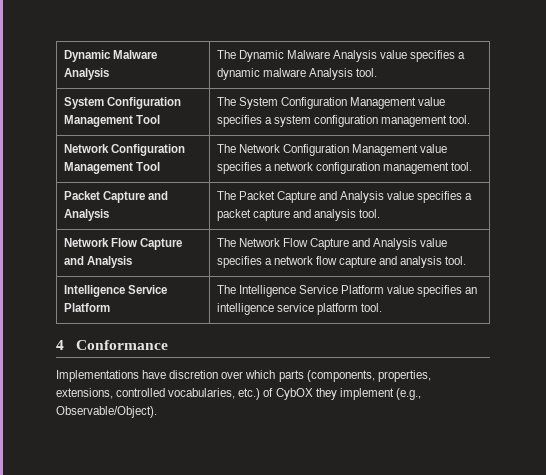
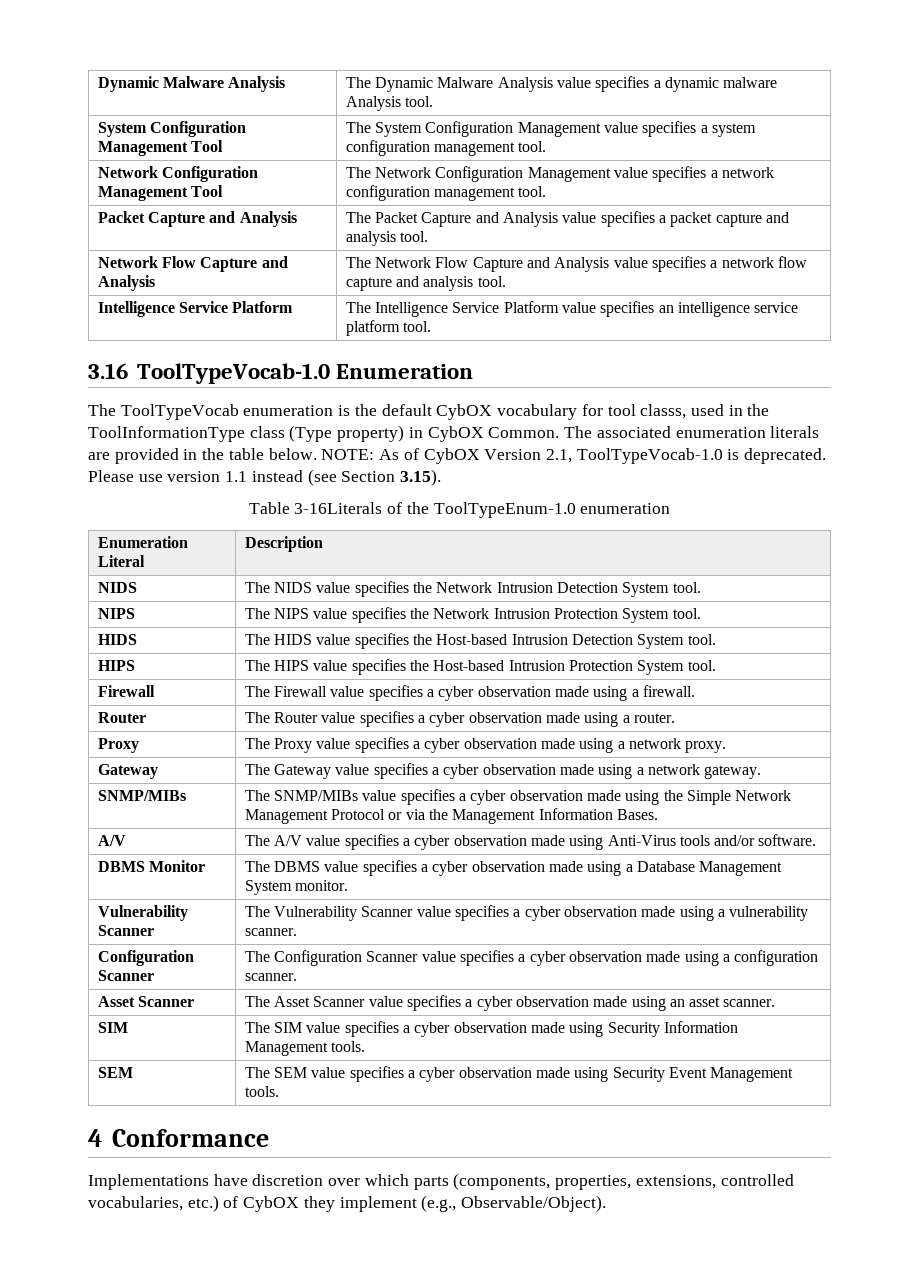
+ 3.16 ToolTypeVocab-1.0 Enumeration
+ The ToolTypeVocab enumeration is the default CybOX vocabulary for tool classs, used in the ToolInformationType class (Type property) in CybOX Common. The associated enumeration literals are provided in the table below. NOTE: As of CybOX Version 2.1, ToolTypeVocab-1.0 is deprecated. Please use version 1.1 instead (see Section 3.15).
+ Table 3-16Literals of the ToolTypeEnum-1.0 enumeration
+ Enumeration Literal | Description
+ NIDS | The NIDS value specifies the Network Intrusion Detection System tool.
+ NIPS | The NIPS value specifies the Network Intrusion Protection System tool.
+ HIDS | The HIDS value specifies the Host-based Intrusion Detection System tool.
+ HIPS | The HIPS value specifies the Host-based Intrusion Protection System tool.
+ Firewall | The Firewall value specifies a cyber observation made using a firewall.
+ Router | The Router value specifies a cyber observation made using a router.
+ Proxy | The Proxy value specifies a cyber observation made using a network proxy.
+ Gateway | The Gateway value specifies a cyber observation made using a network gateway.
+ SNMP/MIBs | The SNMP/MIBs value specifies a cyber observation made using the Simple Network Management Protocol or via the Management Information Bases.
+ A/V | The A/V value specifies a cyber observation made using Anti-Virus tools and/or software.
+ DBMS Monitor | The DBMS value specifies a cyber observation made using a Database Management System monitor.
+ Vulnerability Scanner | The Vulnerability Scanner value specifies a cyber observation made using a vulnerability scanner.
+ Configuration Scanner | The Configuration Scanner value specifies a cyber observation made using a configuration scanner.
+ Asset Scanner | The Asset Scanner value specifies a cyber observation made using an asset scanner.
+ SIM | The SIM value specifies a cyber observation made using Security Information Management tools.
+ SEM | The SEM value specifies a cyber observation made using Security Event Management tools.

